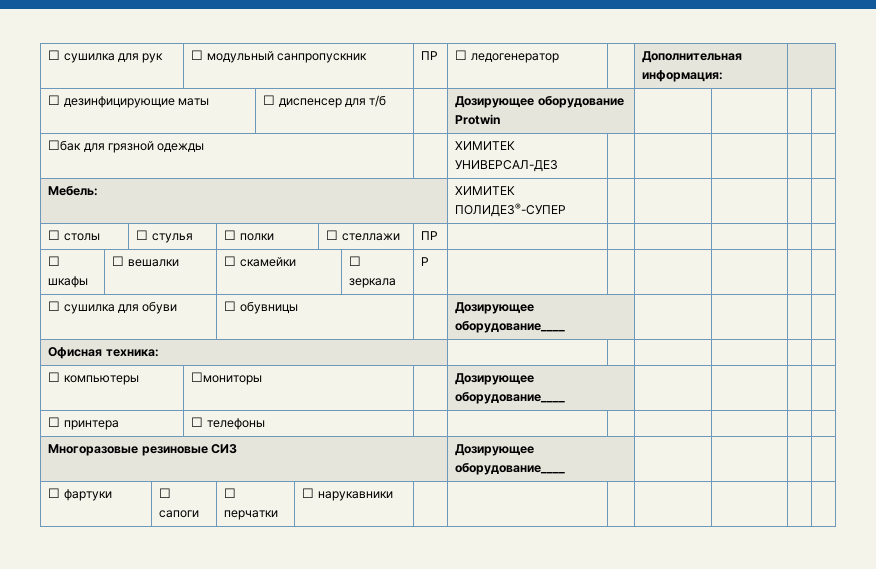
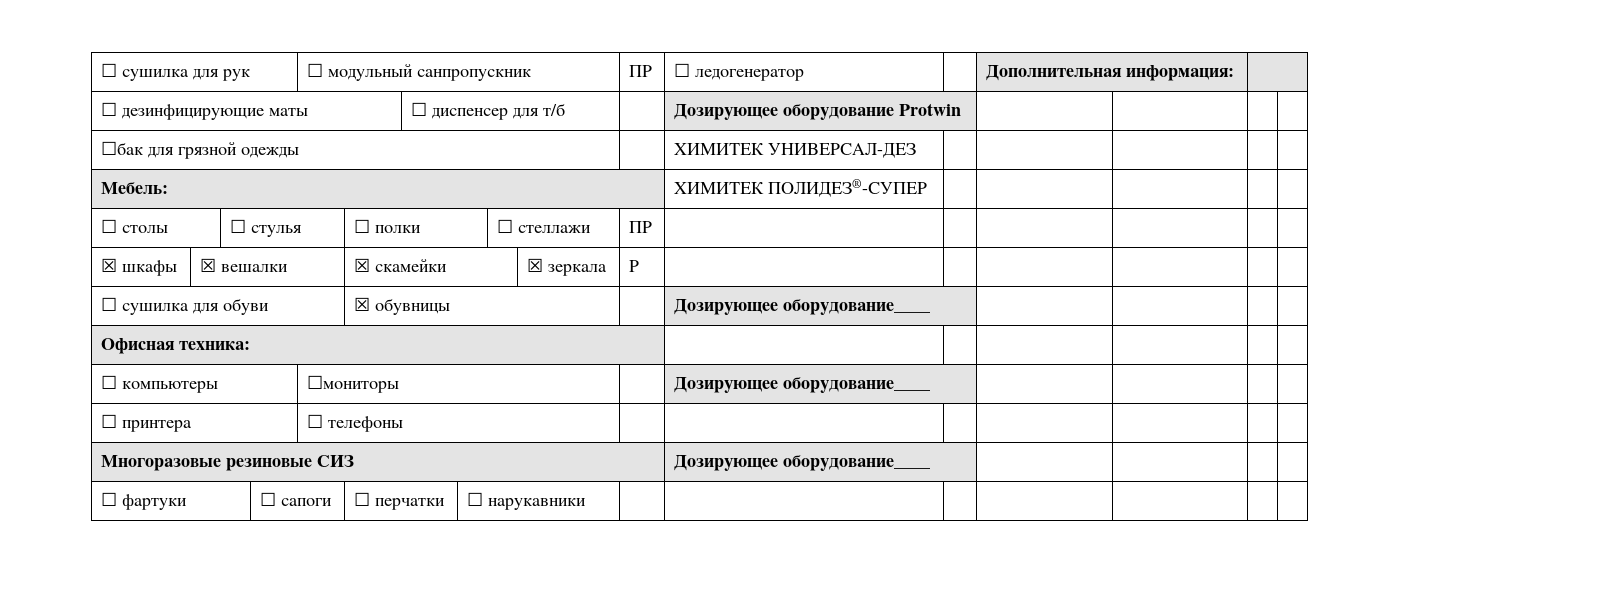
- ☐ шкафы | ☐ вешалки | ☐ скамейки | ☐ зеркала | Р | | | | | |
+ ☒ шкафы | ☒ вешалки | ☒ скамейки | ☒ зеркала | Р | | | | | |
- ☐ сушилка для обуви | ☐ обувницы | | Дозирующее оборудование____ | | | |
+ ☐ сушилка для обуви | ☒ обувницы | | Дозирующее оборудование____ | | | |

